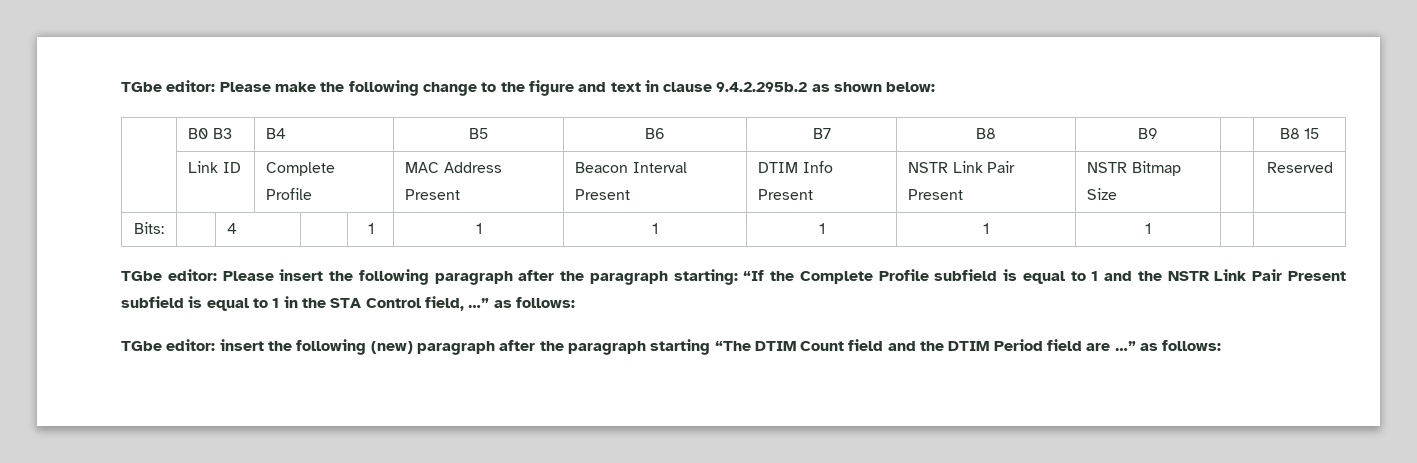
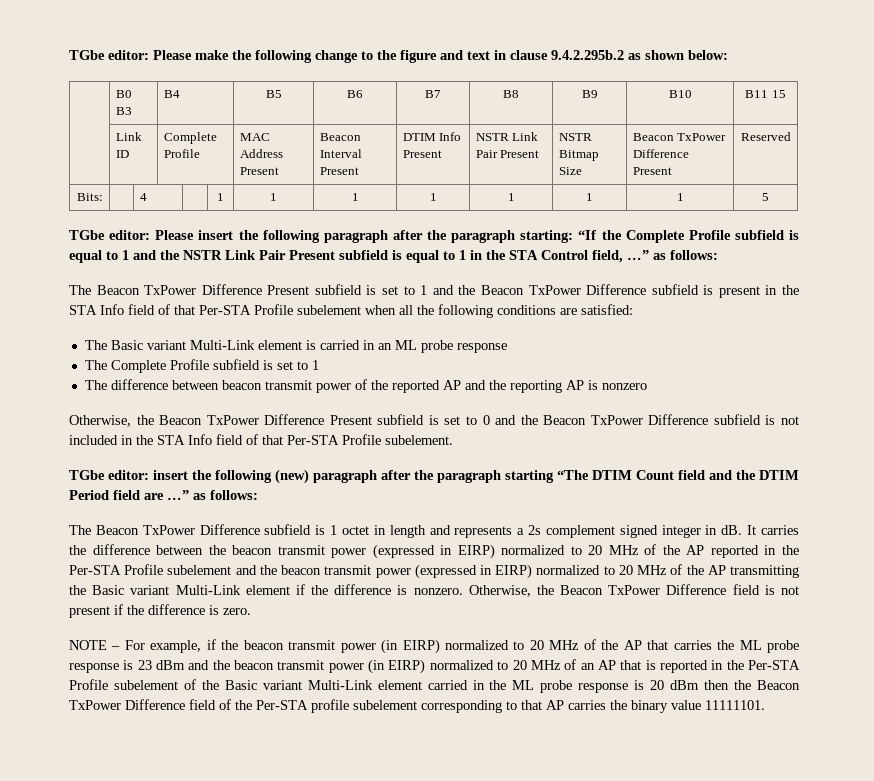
- | B0 B3 | B4 | B5 | B6 | B7 | B8 | B9 | | B8 15
+ | B0 B3 | B4 | B5 | B6 | B7 | B8 | B9 | B10 | B11 15
- | Link ID | Complete Profile | MAC Address Present | Beacon Interval Present | DTIM Info Present | NSTR Link Pair Present | NSTR Bitmap Size | | Reserved
+ | Link ID | Complete Profile | MAC Address Present | Beacon Interval Present | DTIM Info Present | NSTR Link Pair Present | NSTR Bitmap Size | Beacon TxPower Difference Present | Reserved
- Bits: | | 4 | | 1 | 1 | 1 | 1 | 1 | 1 | |
+ Bits: | | 4 | | 1 | 1 | 1 | 1 | 1 | 1 | 1 | 5
+ The Beacon TxPower Difference Present subfield is set to 1 and the Beacon TxPower Difference subfield is present in the STA Info field of that Per-STA Profile subelement when all the following conditions are satisfied:
+ The Basic variant Multi-Link element is carried in an ML probe response
+ The Complete Profile subfield is set to 1
+ The difference between beacon transmit power of the reported AP and the reporting AP is nonzero
+ Otherwise, the Beacon TxPower Difference Present subfield is set to 0 and the Beacon TxPower Difference subfield is not included in the STA Info field of that Per-STA Profile subelement.
+ The Beacon TxPower Difference subfield is 1 octet in length and represents a 2s complement signed integer in dB. It carries the difference between the beacon transmit power (expressed in EIRP) normalized to 20 MHz of the AP reported in the Per-STA Profile subelement and the beacon transmit power (expressed in EIRP) normalized to 20 MHz of the AP transmitting the Basic variant Multi-Link element if the difference is nonzero. Otherwise, the Beacon TxPower Difference field is not present if the difference is zero.
+ NOTE – For example, if the beacon transmit power (in EIRP) normalized to 20 MHz of the AP that carries the ML probe response is 23 dBm and the beacon transmit power (in EIRP) normalized to 20 MHz of an AP that is reported in the Per-STA Profile subelement of the Basic variant Multi-Link element carried in the ML probe response is 20 dBm then the Beacon TxPower Difference field of the Per-STA profile subelement corresponding to that AP carries the binary value 11111101.

